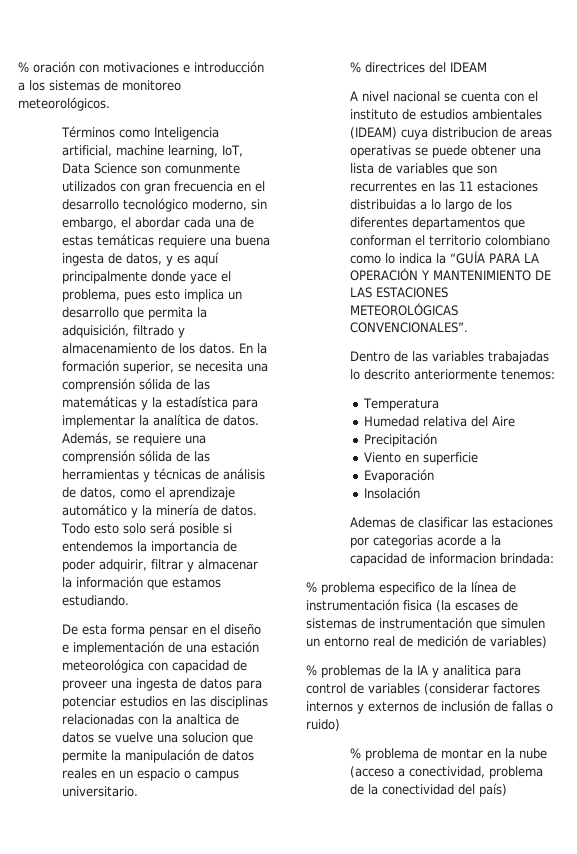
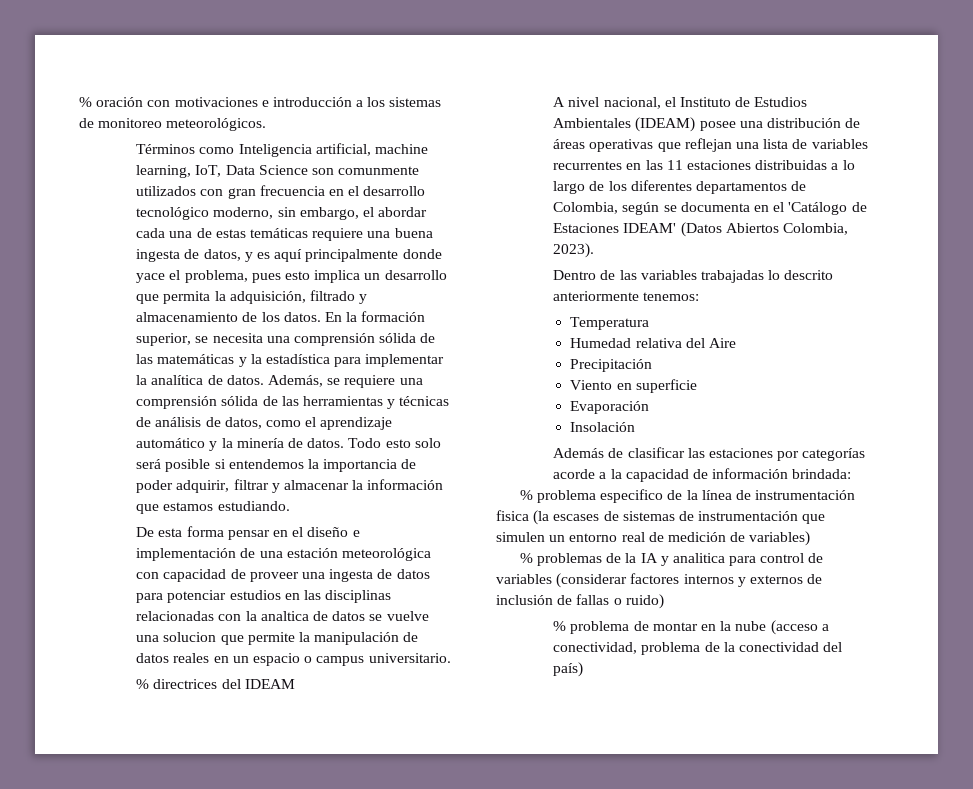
- A nivel nacional se cuenta con el instituto de estudios ambientales (IDEAM) cuya distribucion de areas operativas se puede obtener una lista de variables que son recurrentes en las 11 estaciones distribuidas a lo largo de los diferentes departamentos que conforman el territorio colombiano como lo indica la “GUÍA PARA LA OPERACIÓN Y MANTENIMIENTO DE LAS ESTACIONES METEOROLÓGICAS CONVENCIONALES”.
+ A nivel nacional, el Instituto de Estudios Ambientales (IDEAM) posee una distribución de áreas operativas que reflejan una lista de variables recurrentes en las 11 estaciones distribuidas a lo largo de los diferentes departamentos de Colombia, según se documenta en el 'Catálogo de Estaciones IDEAM' (Datos Abiertos Colombia, 2023).
- Ademas de clasificar las estaciones por categorias acorde a la capacidad de informacion brindada:
+ Además de clasificar las estaciones por categorías acorde a la capacidad de información brindada:

